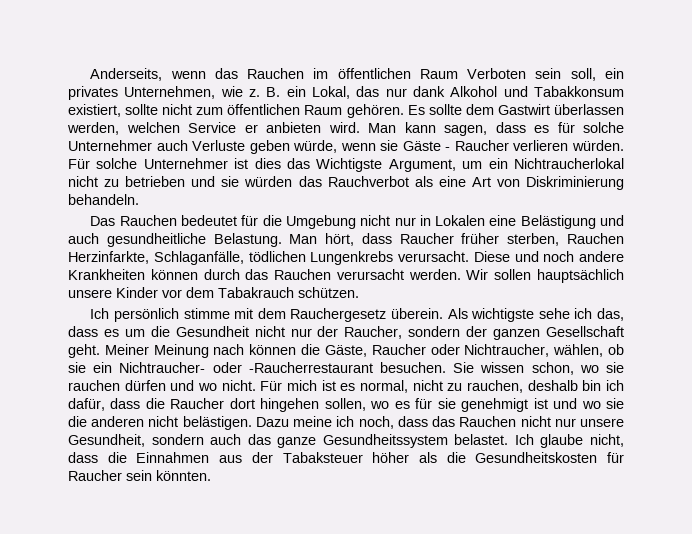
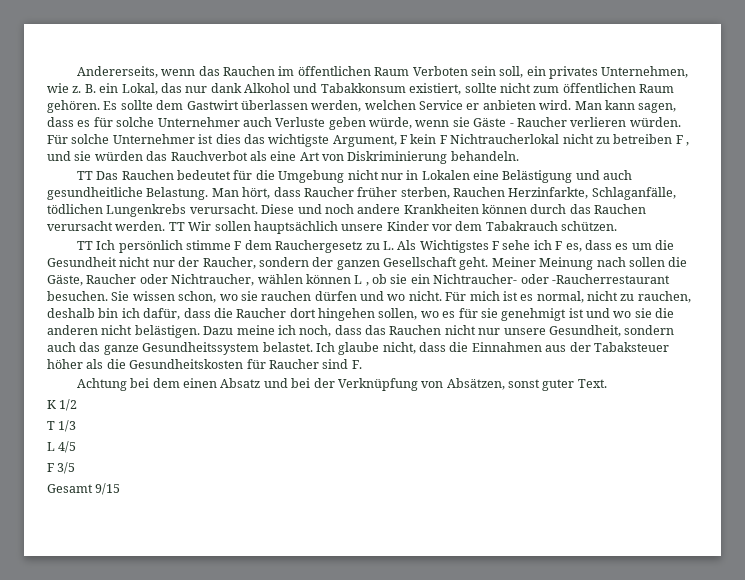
- Anderseits, wenn das Rauchen im öffentlichen Raum Verboten sein soll, ein privates Unternehmen, wie z.
+ Andererseits, wenn das Rauchen im öffentlichen Raum Verboten sein soll, ein privates Unternehmen, wie z.
- Für solche Unternehmer ist dies das Wichtigste Argument, um ein Nichtraucherlokal nicht zu betrieben und sie würden das Rauchverbot als eine Art von Diskriminierung behandeln.
+ Für solche Unternehmer ist dies das wichtigste Argument, F kein F Nichtraucherlokal nicht zu betreiben F , und sie würden das Rauchverbot als eine Art von Diskriminierung behandeln.
- Das Rauchen bedeutet für die Umgebung nicht nur in Lokalen eine Belästigung und auch gesundheitliche Belastung.
+ TT Das Rauchen bedeutet für die Umgebung nicht nur in Lokalen eine Belästigung und auch gesundheitliche Belastung.
- Wir sollen hauptsächlich unsere Kinder vor dem Tabakrauch schützen.
+ TT Wir sollen hauptsächlich unsere Kinder vor dem Tabakrauch schützen.
- Ich persönlich stimme mit dem Rauchergesetz überein. Als wichtigste sehe ich das, dass es um die Gesundheit nicht nur der Raucher, sondern der ganzen Gesellschaft geht.
+ TT Ich persönlich stimme F dem Rauchergesetz zu L. Als Wichtigstes F sehe ich F es, dass es um die Gesundheit nicht nur der Raucher, sondern der ganzen Gesellschaft geht.
- Meiner Meinung nach können die Gäste, Raucher oder Nichtraucher, wählen, ob sie ein Nichtraucher- oder -Raucherrestaurant besuchen.
+ Meiner Meinung nach sollen die Gäste, Raucher oder Nichtraucher, wählen können L , ob sie ein Nichtraucher- oder -Raucherrestaurant besuchen.
- Ich glaube nicht, dass die Einnahmen aus der Tabaksteuer höher als die Gesundheitskosten für Raucher sein könnten.
+ Ich glaube nicht, dass die Einnahmen aus der Tabaksteuer höher als die Gesundheitskosten für Raucher sind F.
+ Achtung bei dem einen Absatz und bei der Verknüpfung von Absätzen, sonst guter Text.
+ K 1/2
+ T 1/3
+ L 4/5
+ F 3/5
+ Gesamt 9/15

